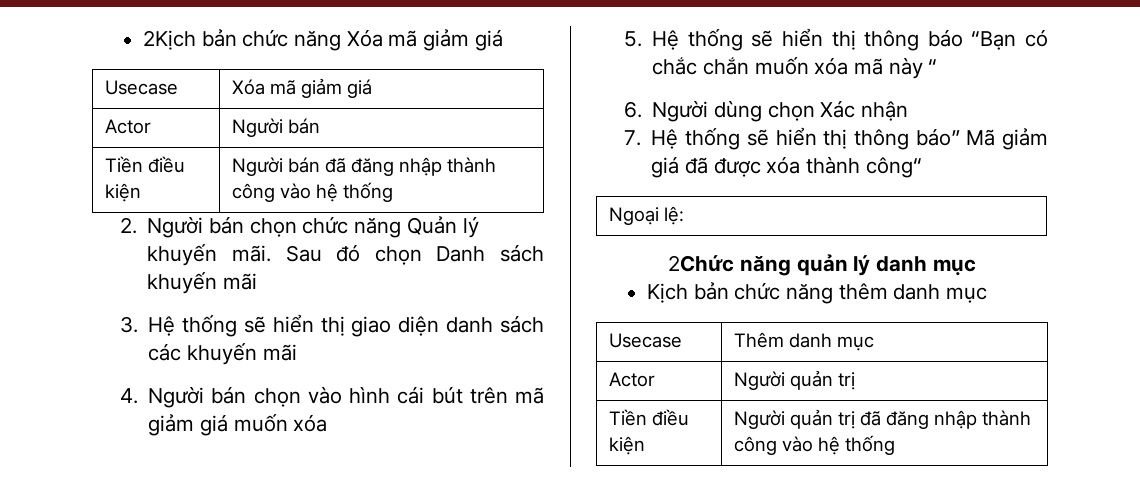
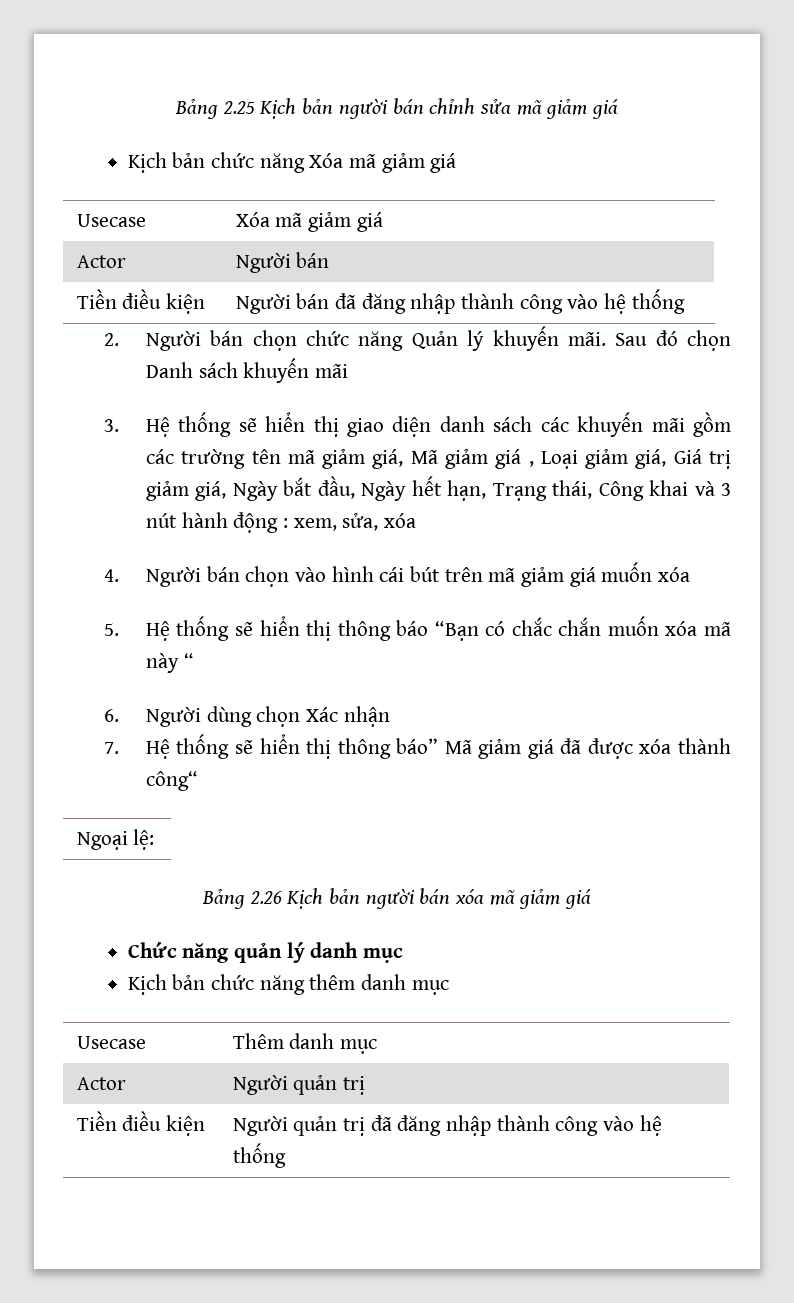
- 2Kịch bản chức năng Xóa mã giảm giá
+ Bảng 2.25 Kịch bản người bán chỉnh sửa mã giảm giá
+ Kịch bản chức năng Xóa mã giảm giá
- 3. Hệ thống sẽ hiển thị giao diện danh sách các khuyến mãi
+ 3. Hệ thống sẽ hiển thị giao diện danh sách các khuyến mãi gồm các trường tên mã giảm giá, Mã giảm giá , Loại giảm giá, Giá trị giảm giá, Ngày bắt đầu, Ngày hết hạn, Trạng thái, Công khai và 3 nút hành động : xem, sửa, xóa
- 2Chức năng quản lý danh mục
+ Bảng 2.26 Kịch bản người bán xóa mã giảm giá
+ Chức năng quản lý danh mục

